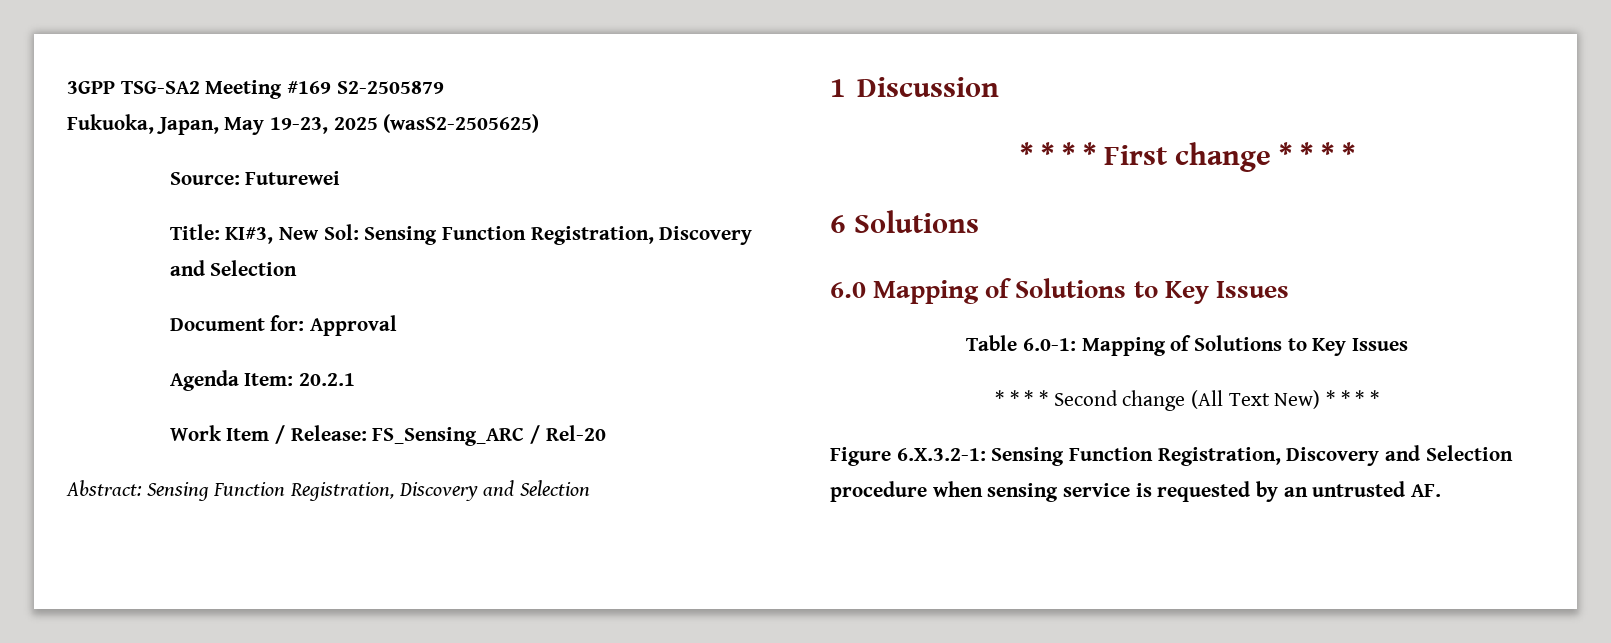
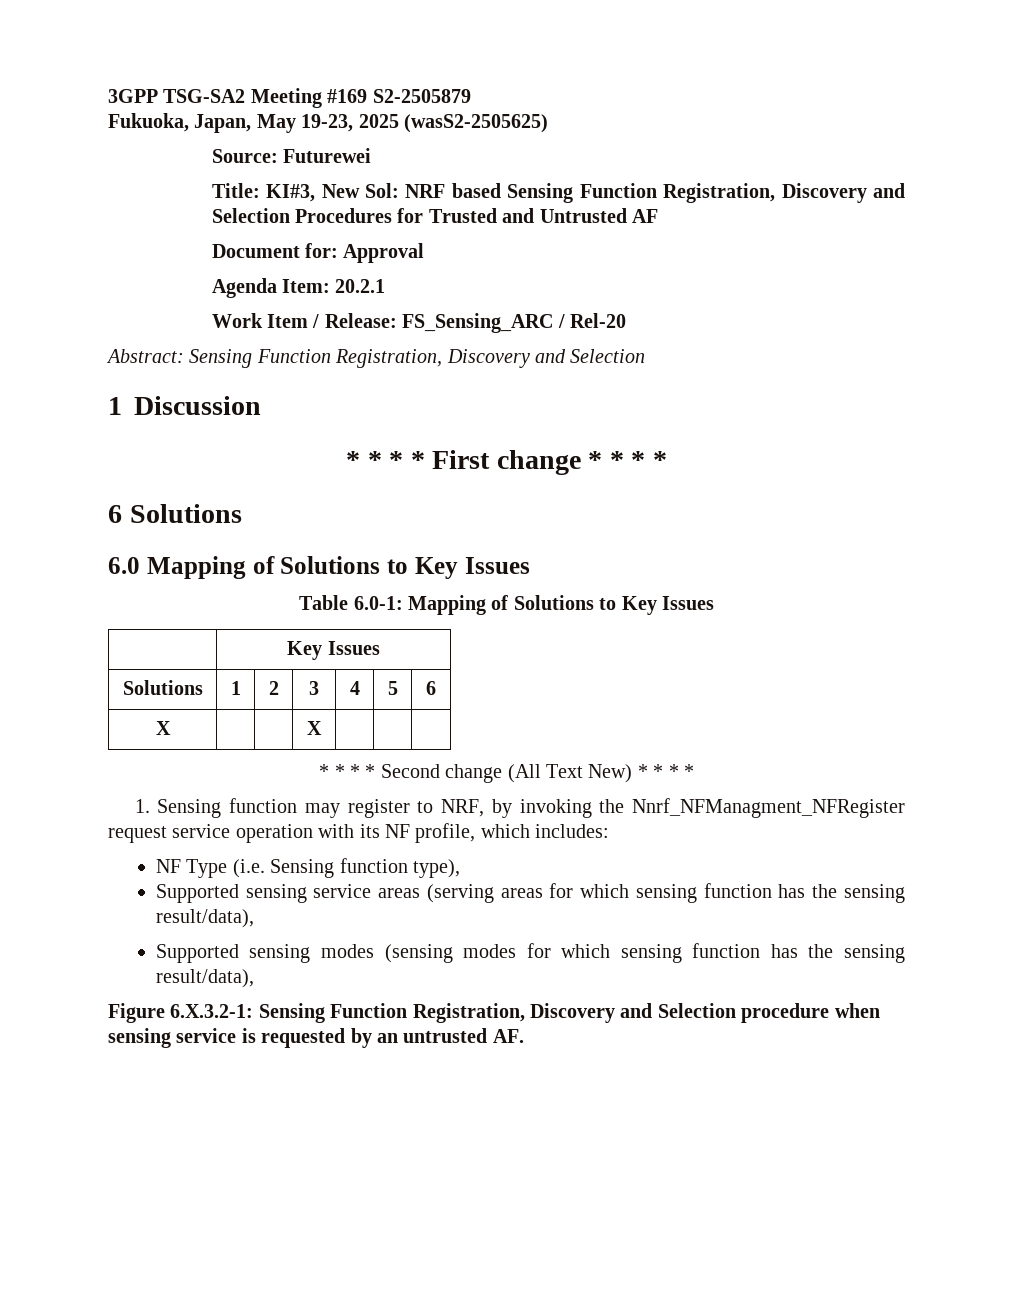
- Title: KI#3, New Sol: Sensing Function Registration, Discovery and Selection
+ Title: KI#3, New Sol: NRF based Sensing Function Registration, Discovery and Selection Procedures for Trusted and Untrusted AF
+ | Key Issues
+ Solutions | 1 | 2 | 3 | 4 | 5 | 6
+ X | | | X | | |
+ 1. Sensing function may register to NRF, by invoking the Nnrf_NFManagment_NFRegister request service operation with its NF profile, which includes:
+ NF Type (i.e. Sensing function type),
+ Supported sensing service areas (serving areas for which sensing function has the sensing result/data),
+ Supported sensing modes (sensing modes for which sensing function has the sensing result/data),

